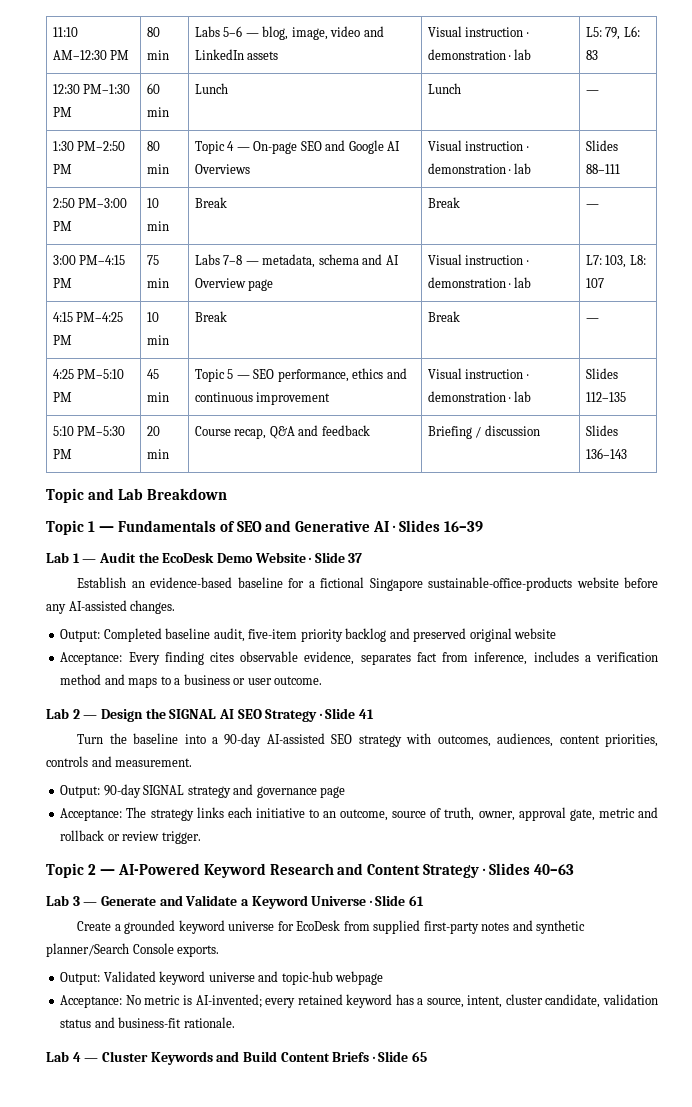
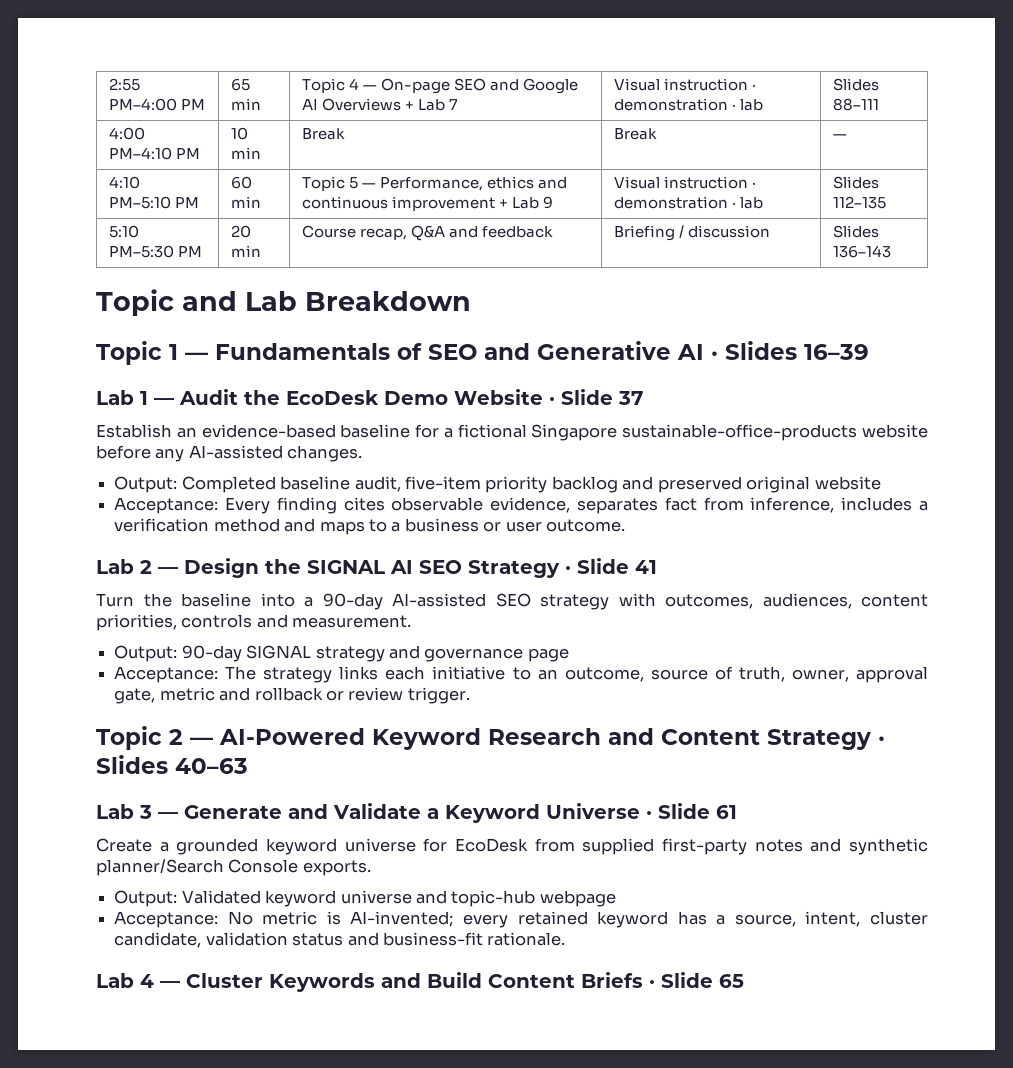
- 11:10 AM–12:30 PM | 80 min | Labs 5–6 — blog, image, video and LinkedIn assets | Visual instruction · demonstration · lab | L5: 79, L6: 83
- 12:30 PM–1:30 PM | 60 min | Lunch | Lunch | —
- 1:30 PM–2:50 PM | 80 min | Topic 4 — On-page SEO and Google AI Overviews | Visual instruction · demonstration · lab | Slides 88–111
+ 2:55 PM–4:00 PM | 65 min | Topic 4 — On-page SEO and Google AI Overviews + Lab 7 | Visual instruction · demonstration · lab | Slides 88–111
- 2:50 PM–3:00 PM | 10 min | Break | Break | —
- 3:00 PM–4:15 PM | 75 min | Labs 7–8 — metadata, schema and AI Overview page | Visual instruction · demonstration · lab | L7: 103, L8: 107
- 4:15 PM–4:25 PM | 10 min | Break | Break | —
- 4:25 PM–5:10 PM | 45 min | Topic 5 — SEO performance, ethics and continuous improvement | Visual instruction · demonstration · lab | Slides 112–135
+ 4:00 PM–4:10 PM | 10 min | Break | Break | —
+ 4:10 PM–5:10 PM | 60 min | Topic 5 — Performance, ethics and continuous improvement + Lab 9 | Visual instruction · demonstration · lab | Slides 112–135

